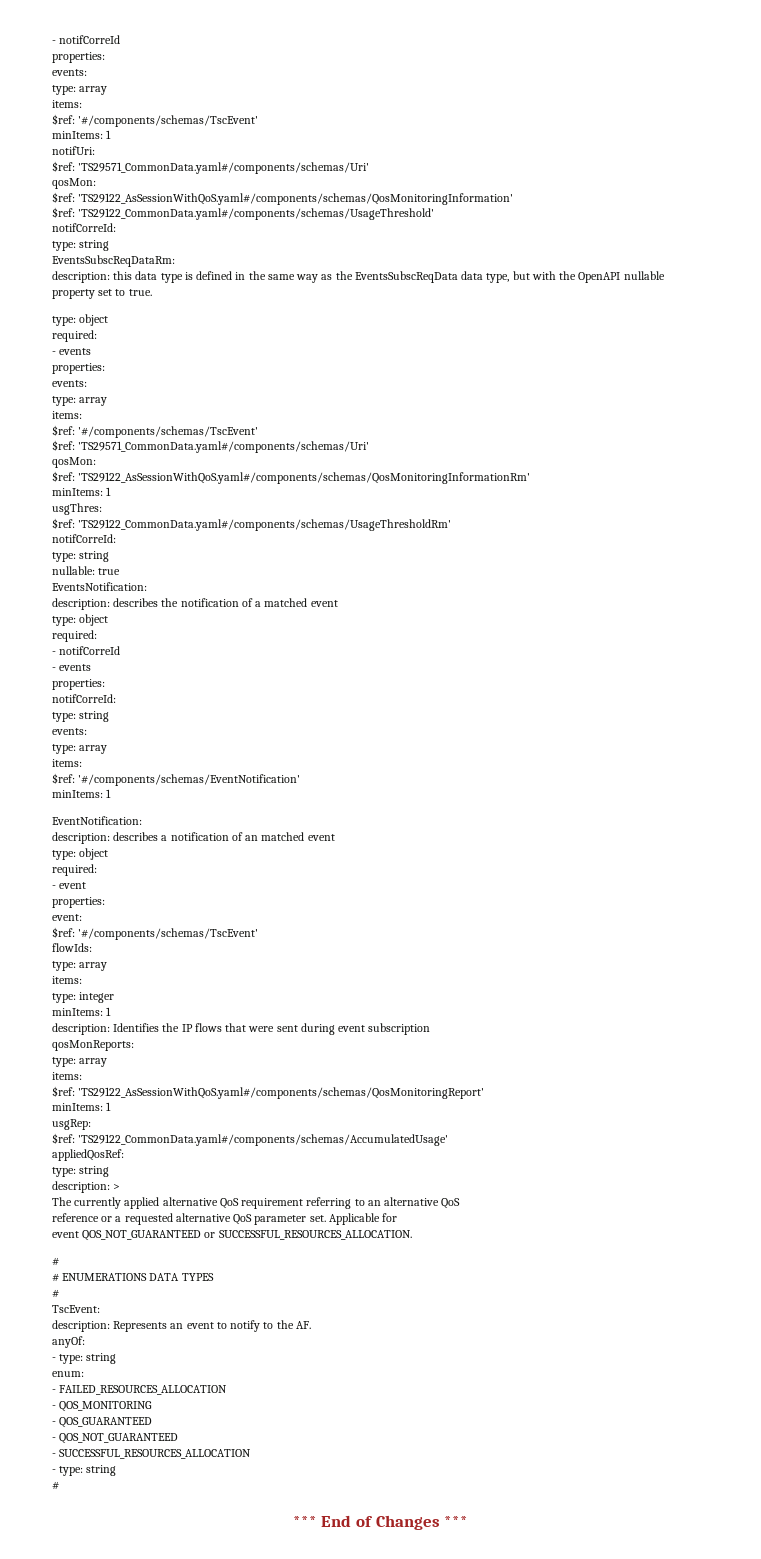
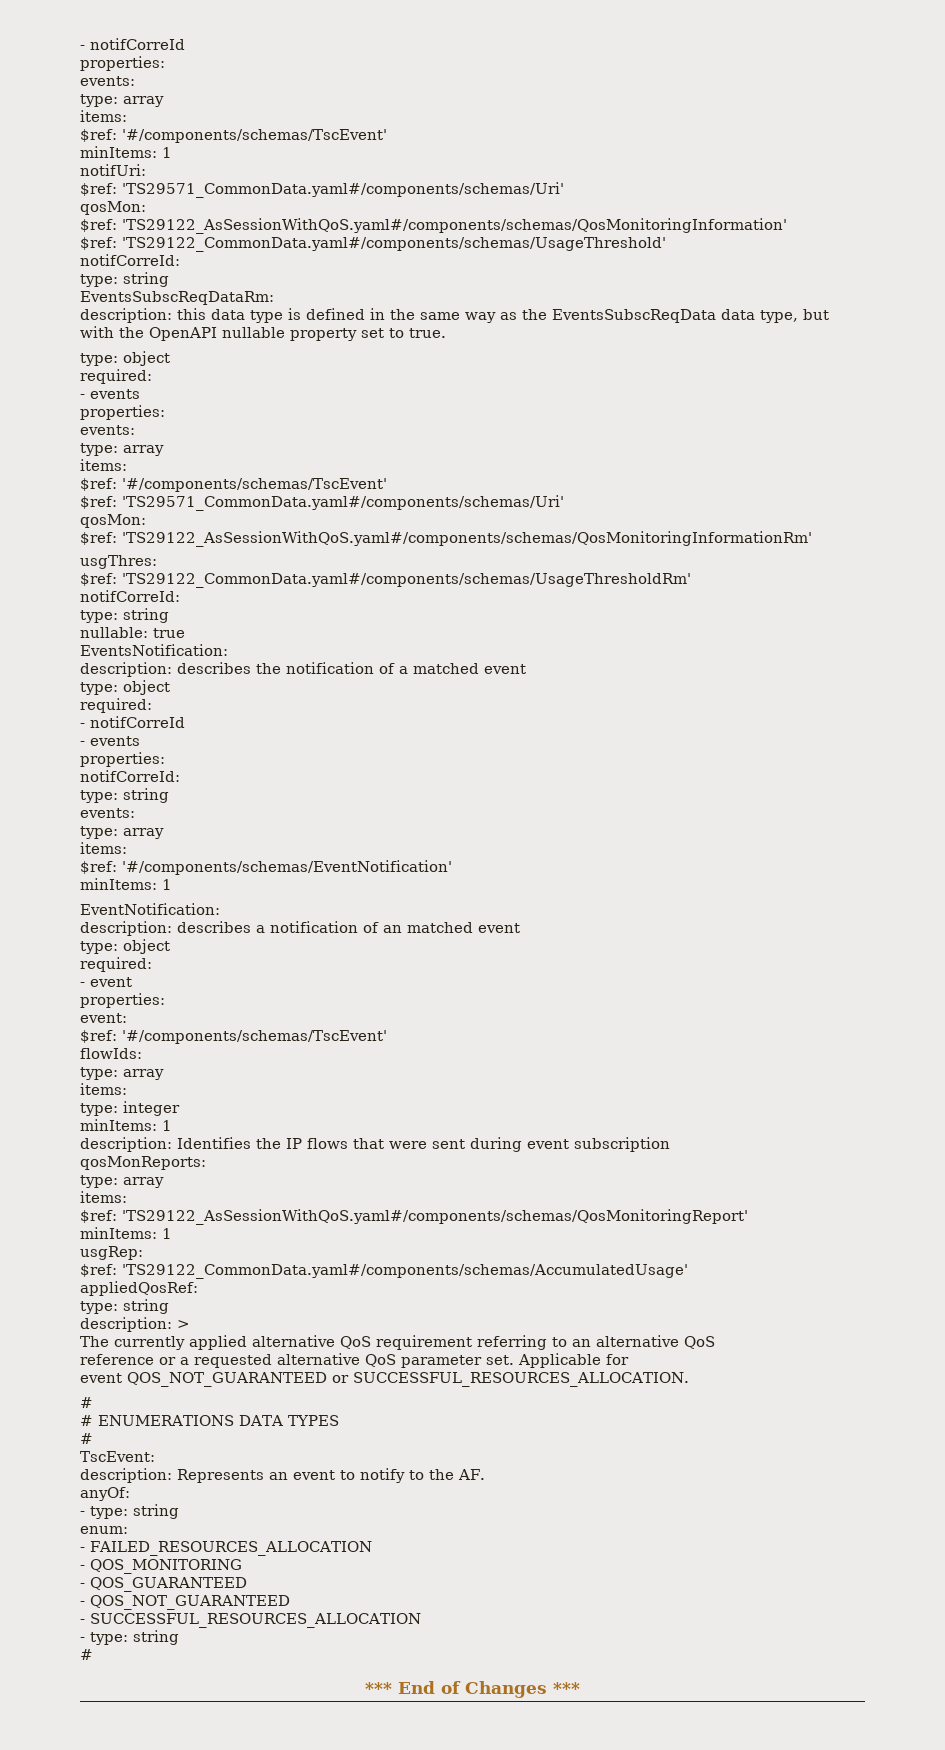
  $ref: 'TS29122_AsSessionWithQoS.yaml#/components/schemas/QosMonitoringInformationRm'
- minItems: 1

